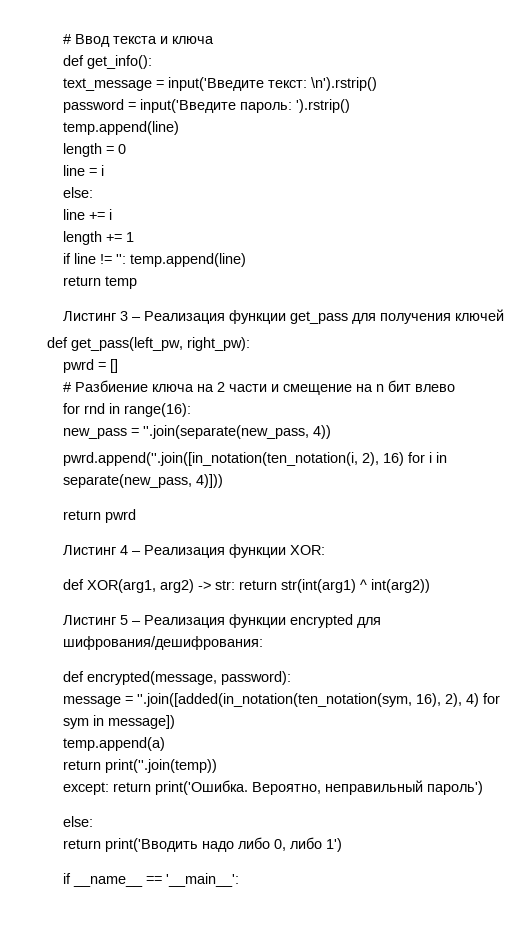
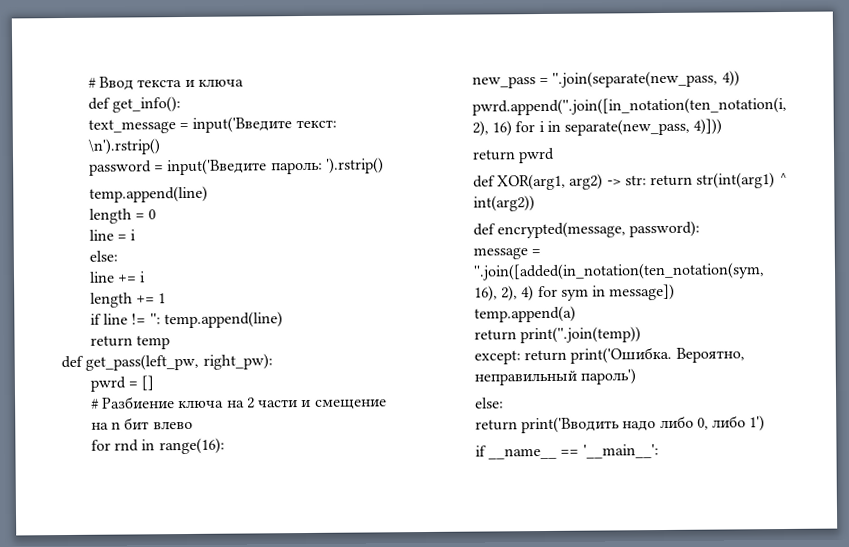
- Листинг 3 – Реализация функции get_pass для получения ключей
- Листинг 4 – Реализация функции XOR:
- Листинг 5 – Реализация функции encrypted для шифрования/дешифрования:

